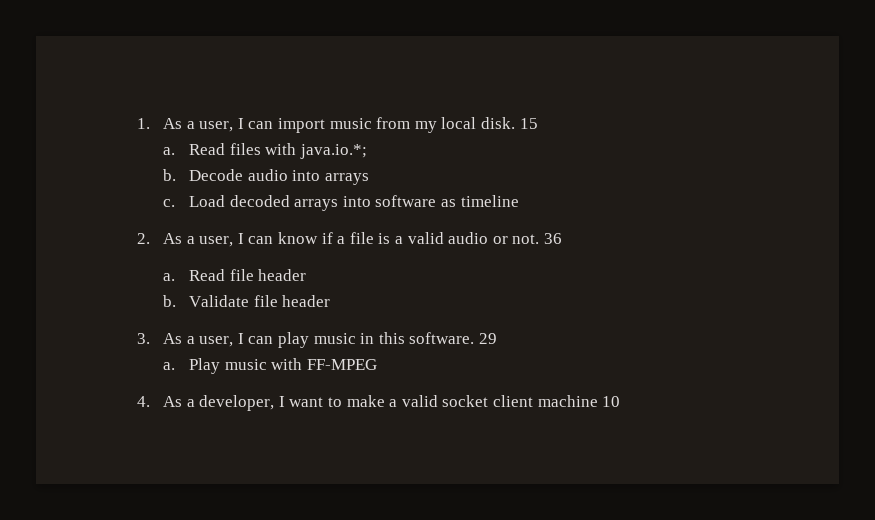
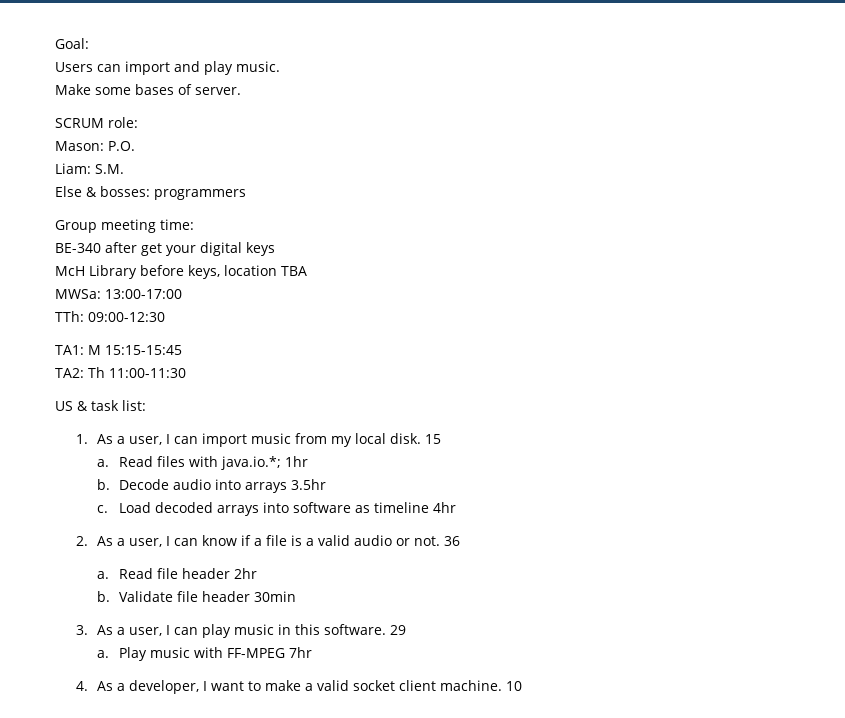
+ Goal:
+ Users can import and play music.
+ Make some bases of server.
+ SCRUM role:
+ Mason: P.O.
+ Liam: S.M.
+ Else & bosses: programmers
+ Group meeting time:
+ BE-340 after get your digital keys
+ McH Library before keys, location TBA
+ MWSa: 13:00-17:00
+ TTh: 09:00-12:30
+ TA1: M 15:15-15:45
+ TA2: Th 11:00-11:30
+ US & task list:
- Read files with java.io.*;
+ Read files with java.io.*; 1hr
- Decode audio into arrays
+ Decode audio into arrays 3.5hr
- Load decoded arrays into software as timeline
+ Load decoded arrays into software as timeline 4hr
- Read file header
+ Read file header 2hr
- Validate file header
+ Validate file header 30min
- Play music with FF-MPEG
+ Play music with FF-MPEG 7hr
- 4. As a developer, I want to make a valid socket client machine 10
+ 4. As a developer, I want to make a valid socket client machine. 10

